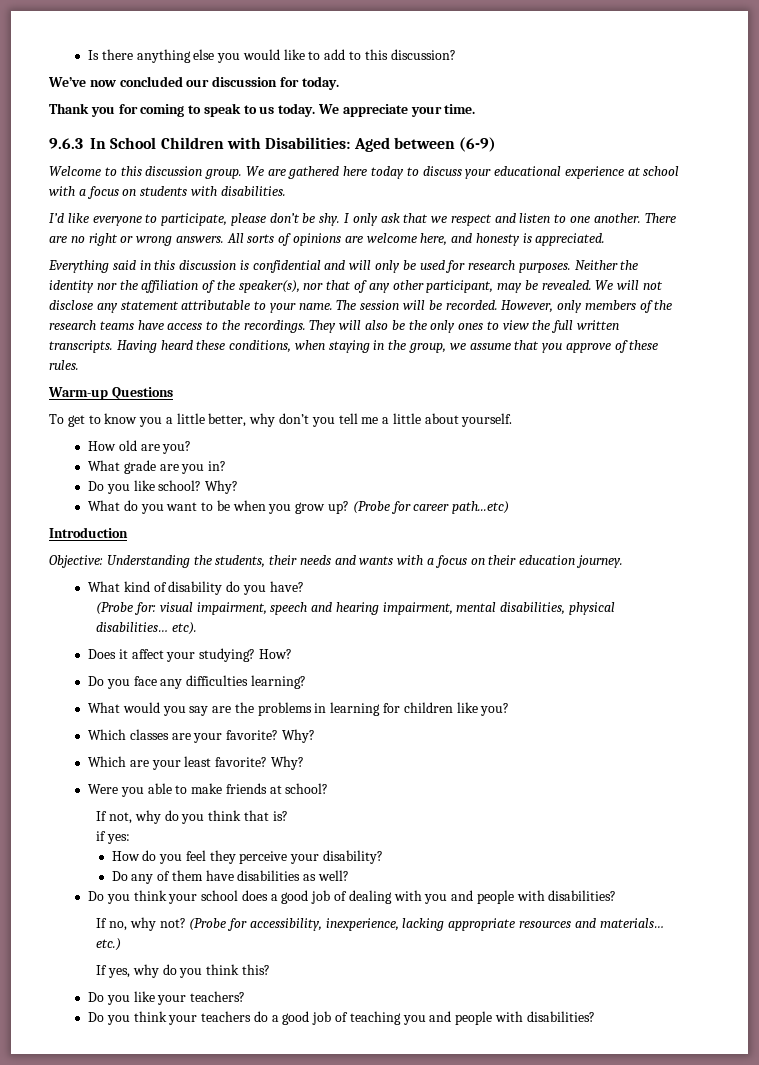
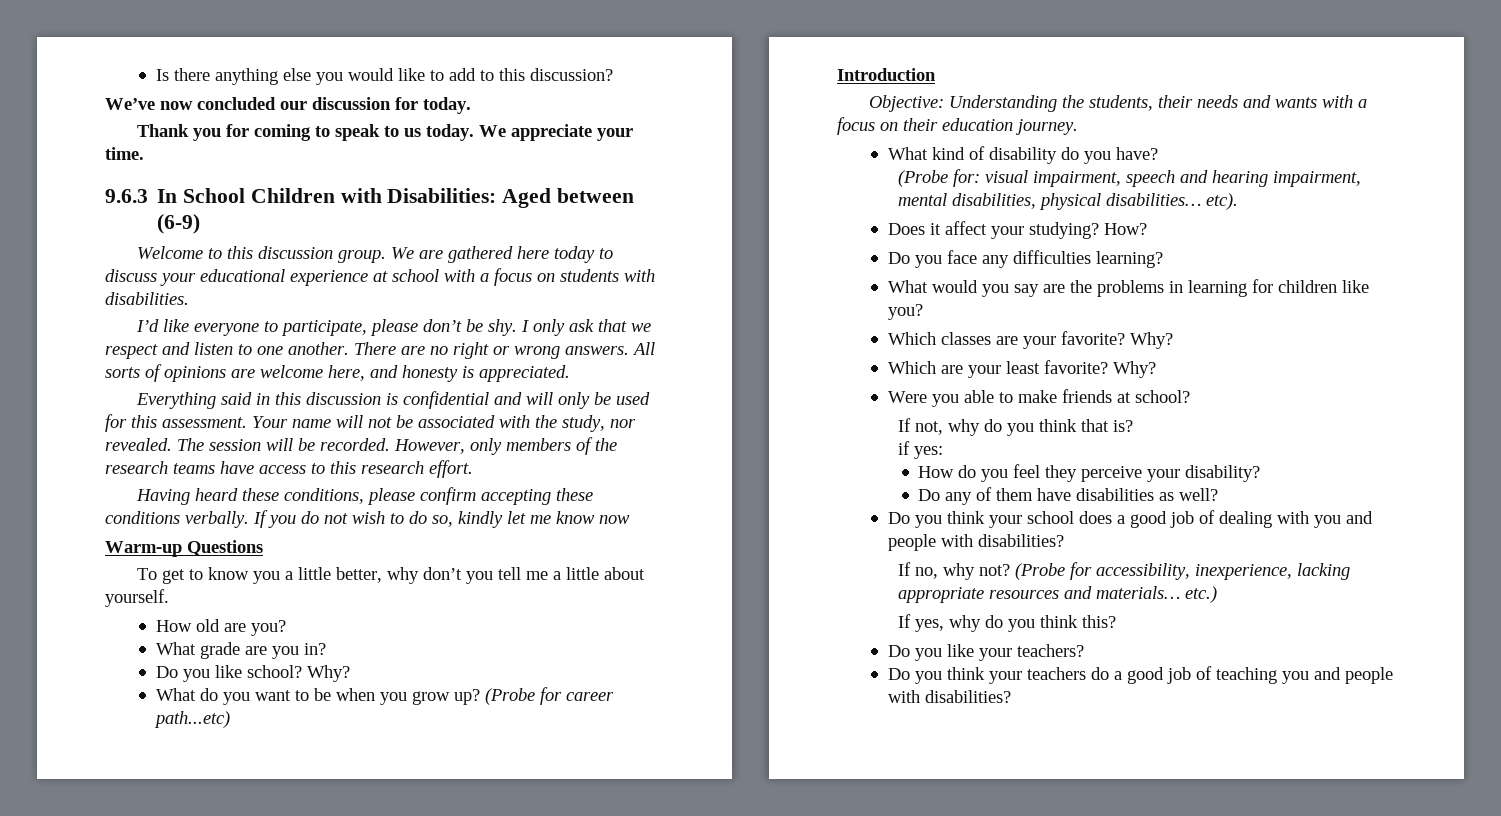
- Everything said in this discussion is confidential and will only be used for research purposes. Neither the identity nor the affiliation of the speaker(s), nor that of any other participant, may be revealed. We will not disclose any statement attributable to your name.
+ Everything said in this discussion is confidential and will only be used for this assessment. Your name will not be associated with the study, nor revealed.
- However, only members of the research teams have access to the recordings. They will also be the only ones to view the full written transcripts. Having heard these conditions, when staying in the group, we assume that you approve of these rules.
+ However, only members of the research teams have access to this research effort.
+ Having heard these conditions, please confirm accepting these conditions verbally. If you do not wish to do so, kindly let me know now

